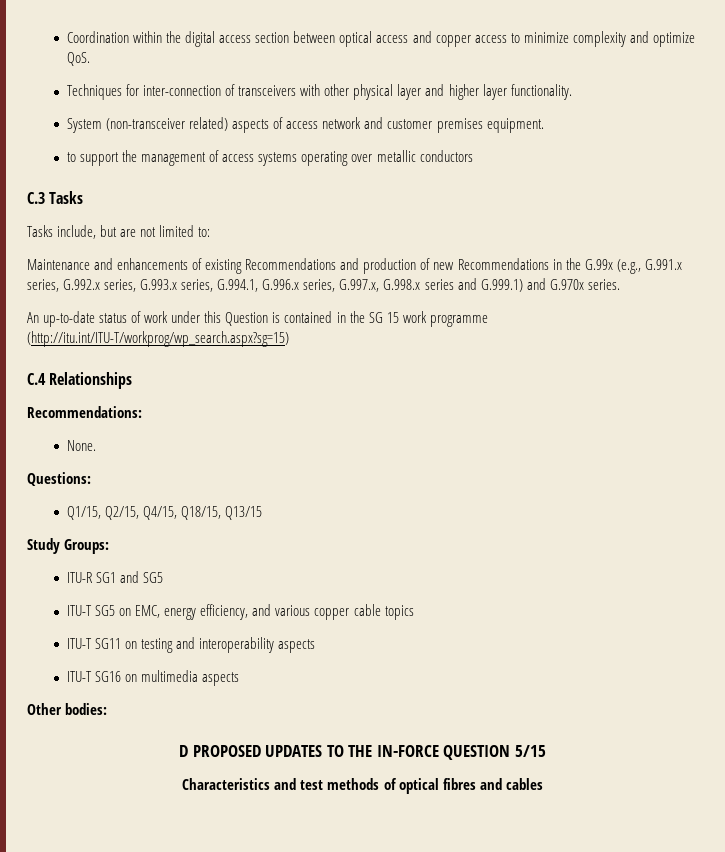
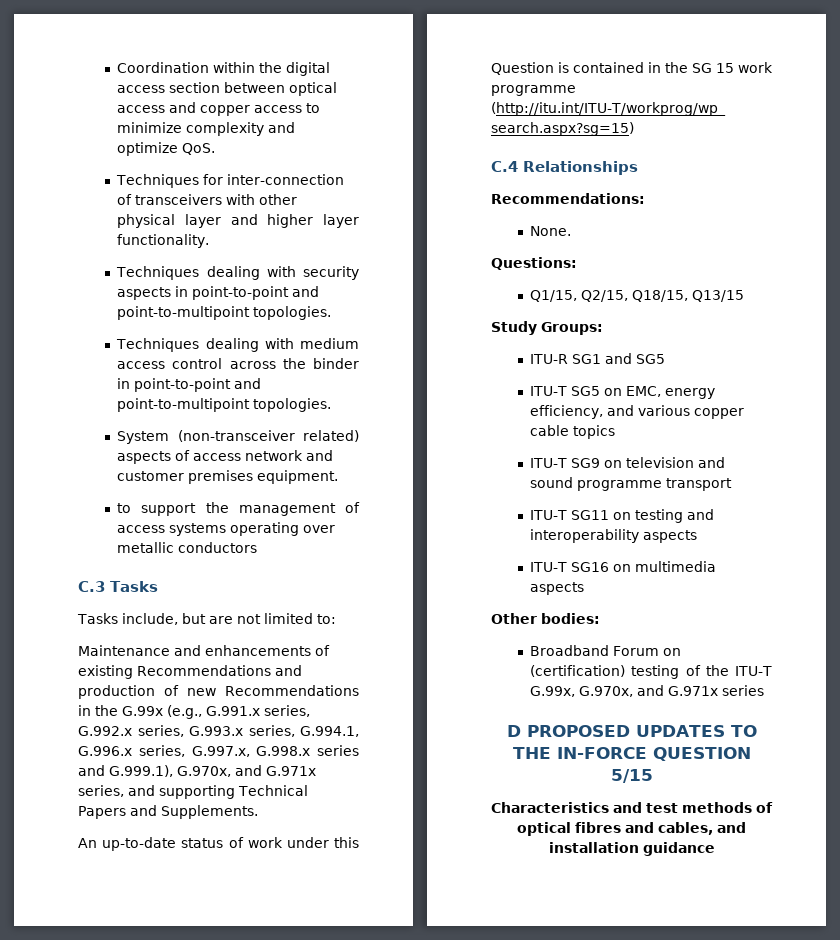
+ Techniques dealing with security aspects in point-to-point and point-to-multipoint topologies.
+ Techniques dealing with medium access control across the binder in point-to-point and point-to-multipoint topologies.
- Maintenance and enhancements of existing Recommendations and production of new Recommendations in the G.99x (e.g., G.991.x series, G.992.x series, G.993.x series, G.994.1, G.996.x series, G.997.x, G.998.x series and G.999.1) and G.970x series.
+ Maintenance and enhancements of existing Recommendations and production of new Recommendations in the G.99x (e.g., G.991.x series, G.992.x series, G.993.x series, G.994.1, G.996.x series, G.997.x, G.998.x series and G.999.1), G.970x, and G.971x series, and supporting Technical Papers and Supplements.
- Q1/15, Q2/15, Q4/15, Q18/15, Q13/15
+ Q1/15, Q2/15, Q18/15, Q13/15
+ ITU-T SG9 on television and sound programme transport
+ Broadband Forum on (certification) testing of the ITU-T G.99x, G.970x, and G.971x series
- Characteristics and test methods of optical fibres and cables
+ Characteristics and test methods of optical fibres and cables, and installation guidance

